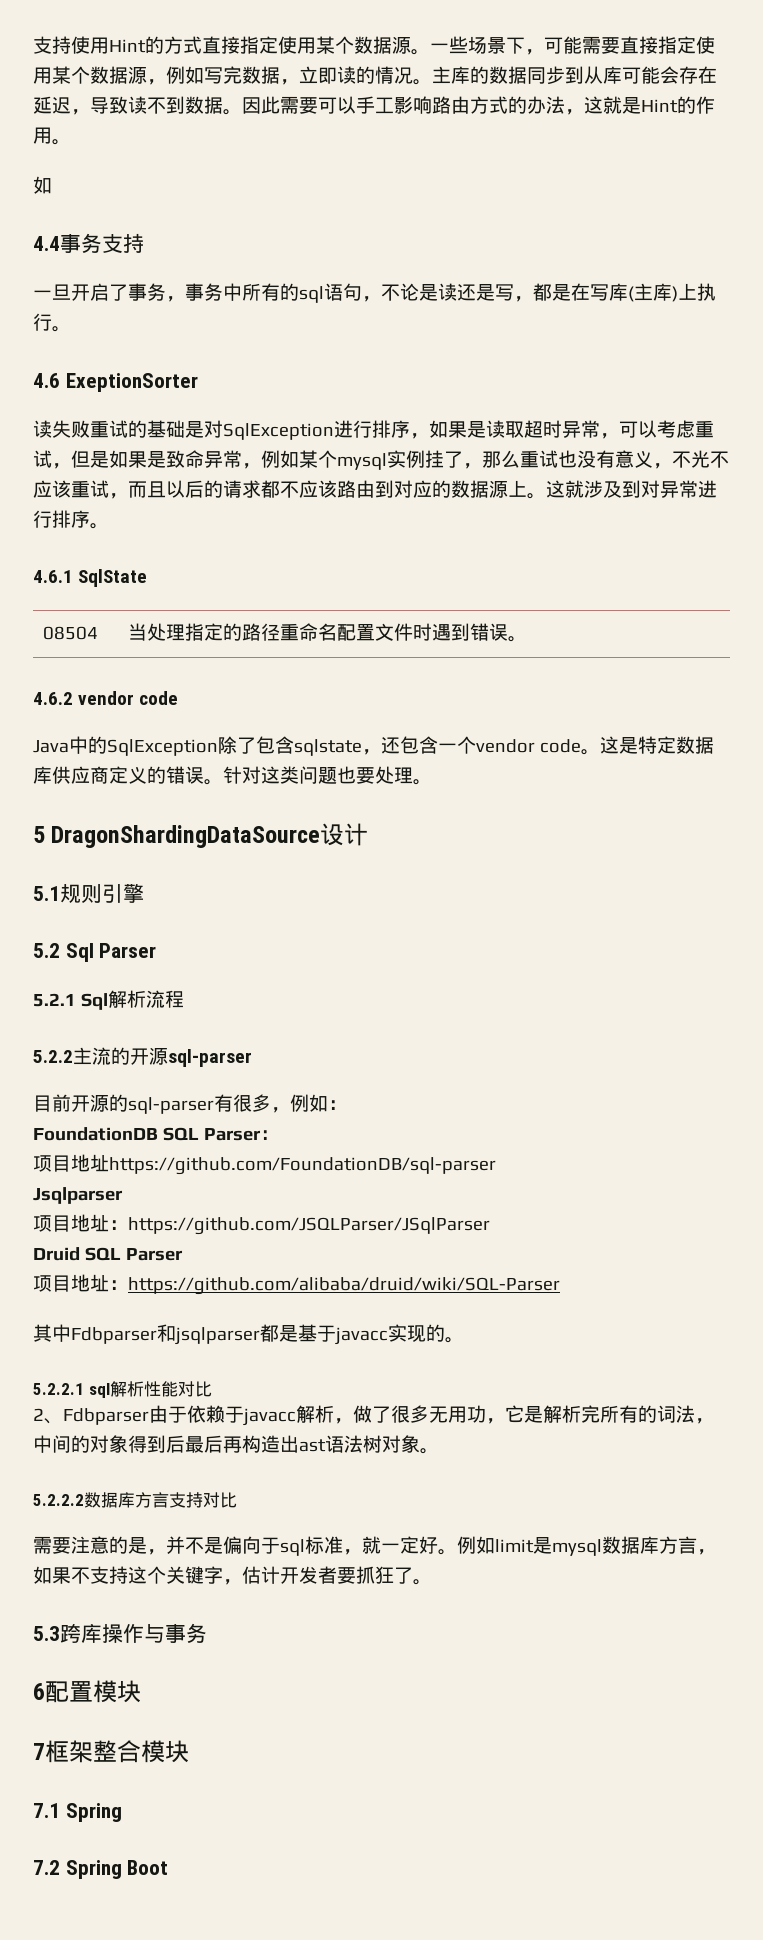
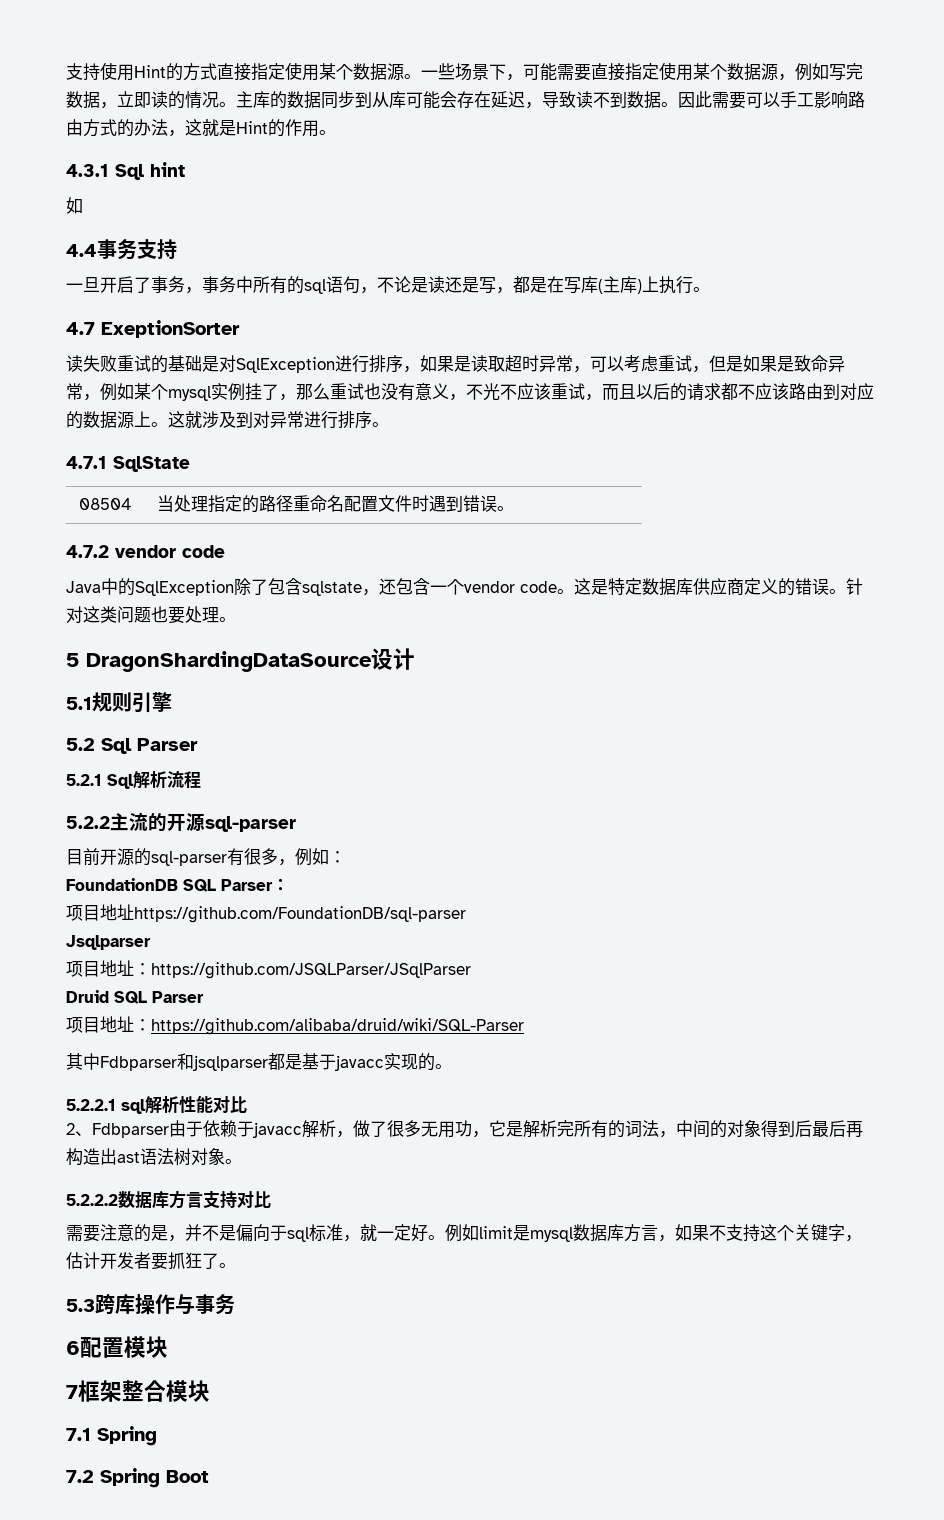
+ 4.3.1 Sql hint
- 4.6 ExeptionSorter
+ 4.7 ExeptionSorter
- 4.6.1 SqlState
+ 4.7.1 SqlState
- 4.6.2 vendor code
+ 4.7.2 vendor code

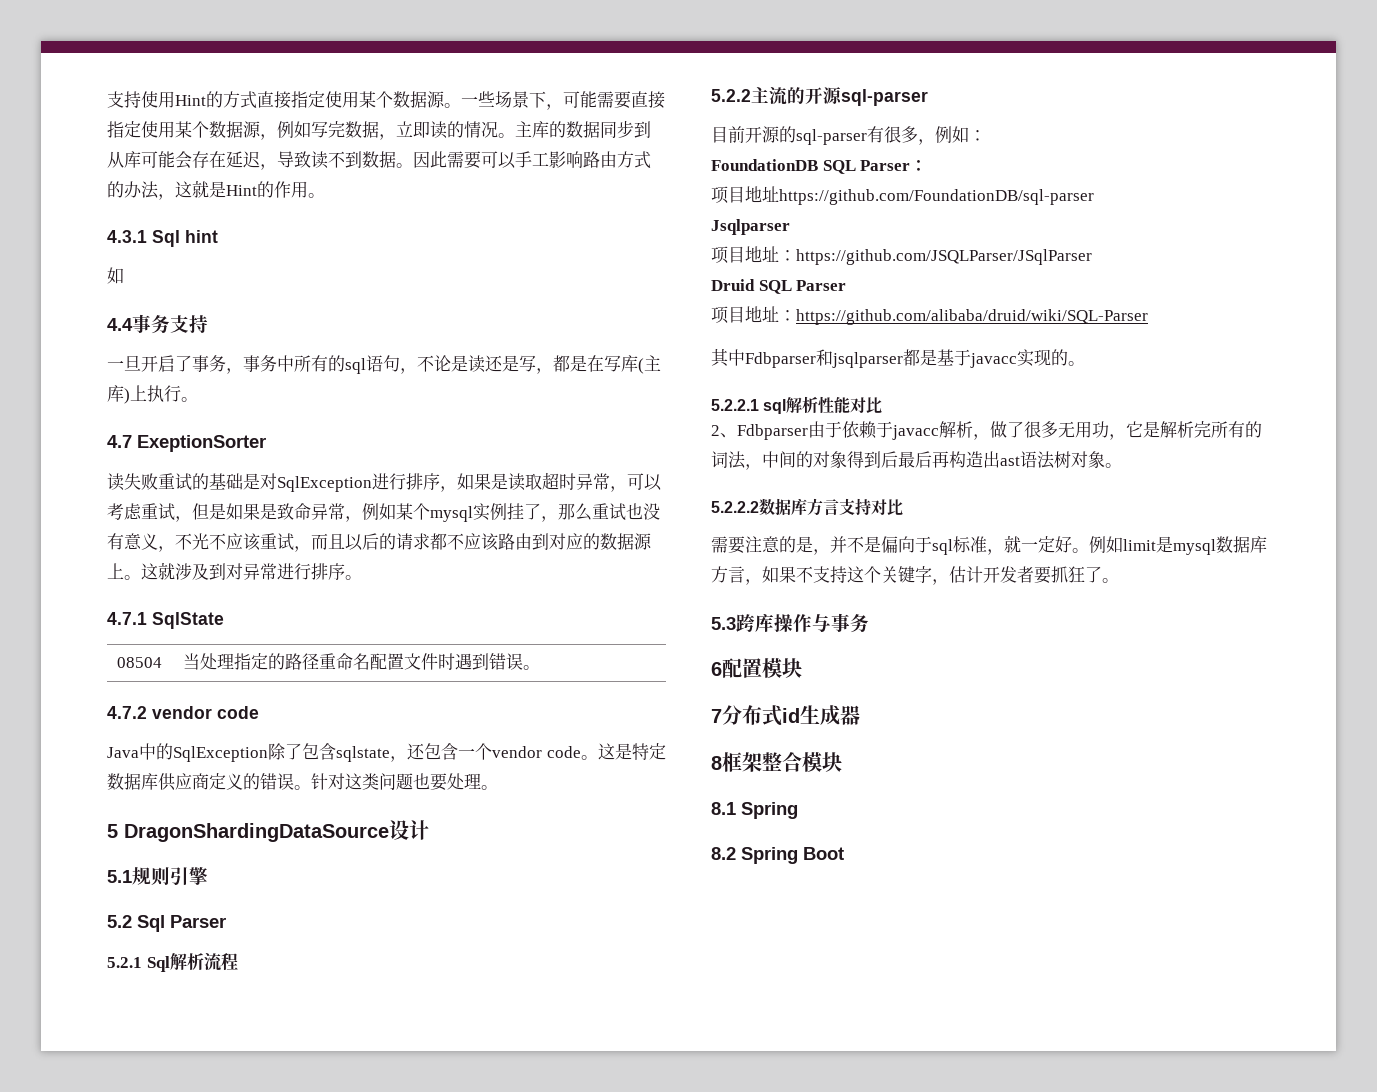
- 7框架整合模块
+ 7分布式id生成器
+ 8框架整合模块
- 7.1 Spring
+ 8.1 Spring
- 7.2 Spring Boot
+ 8.2 Spring Boot

